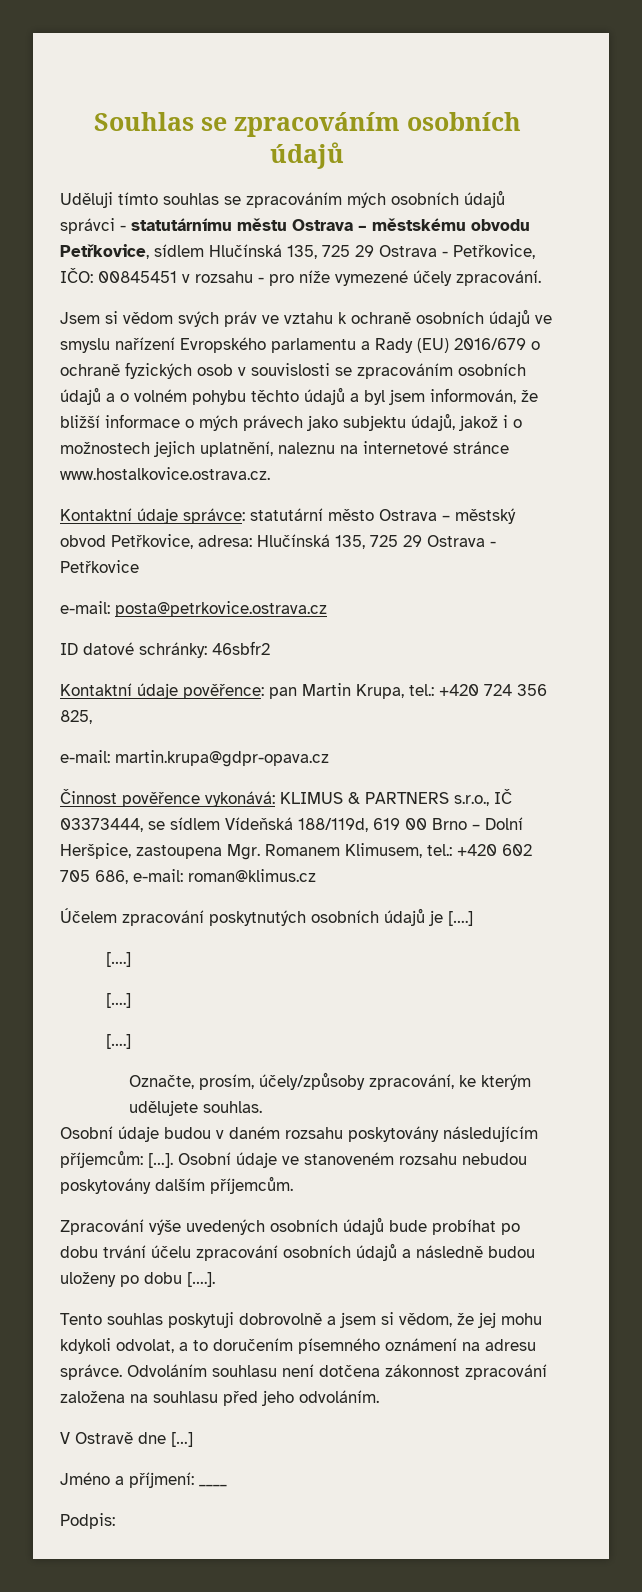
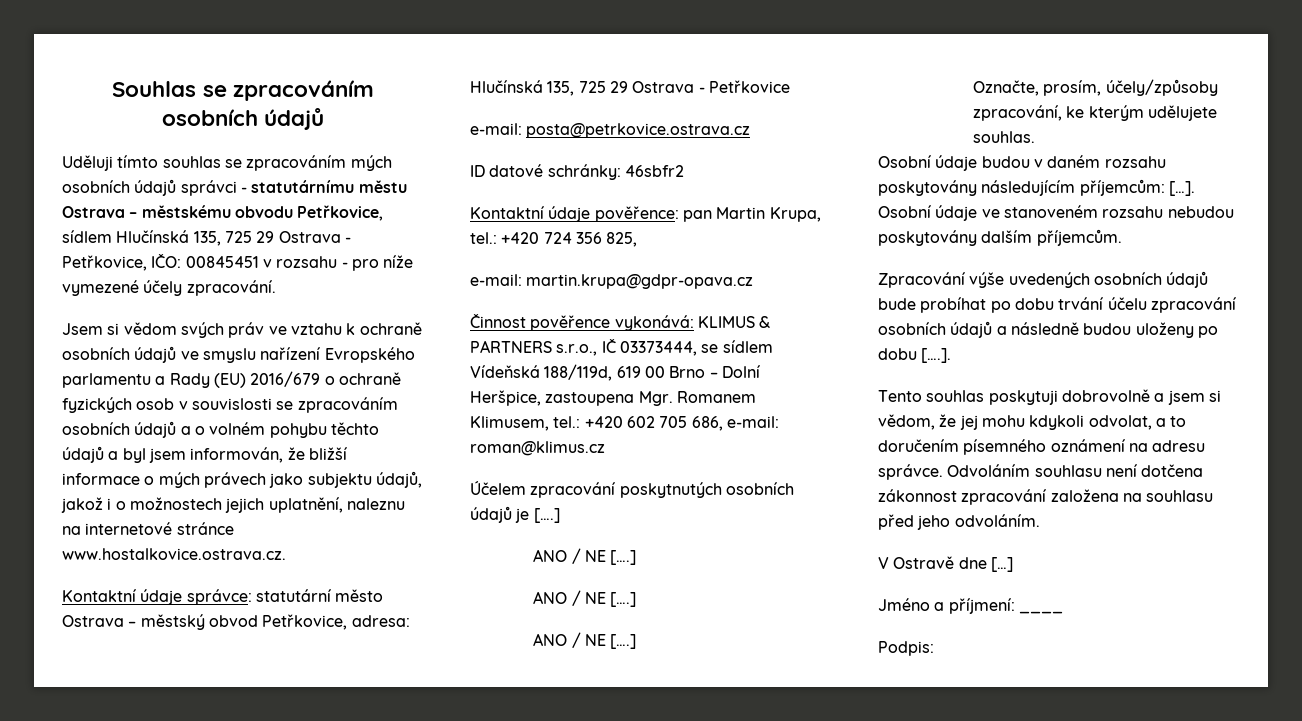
  Účelem zpracování poskytnutých osobních údajů je [….]
- [….]
- [….]
- [….]
+ ANO / NE [….]
+ ANO / NE [….]
+ ANO / NE [….]

